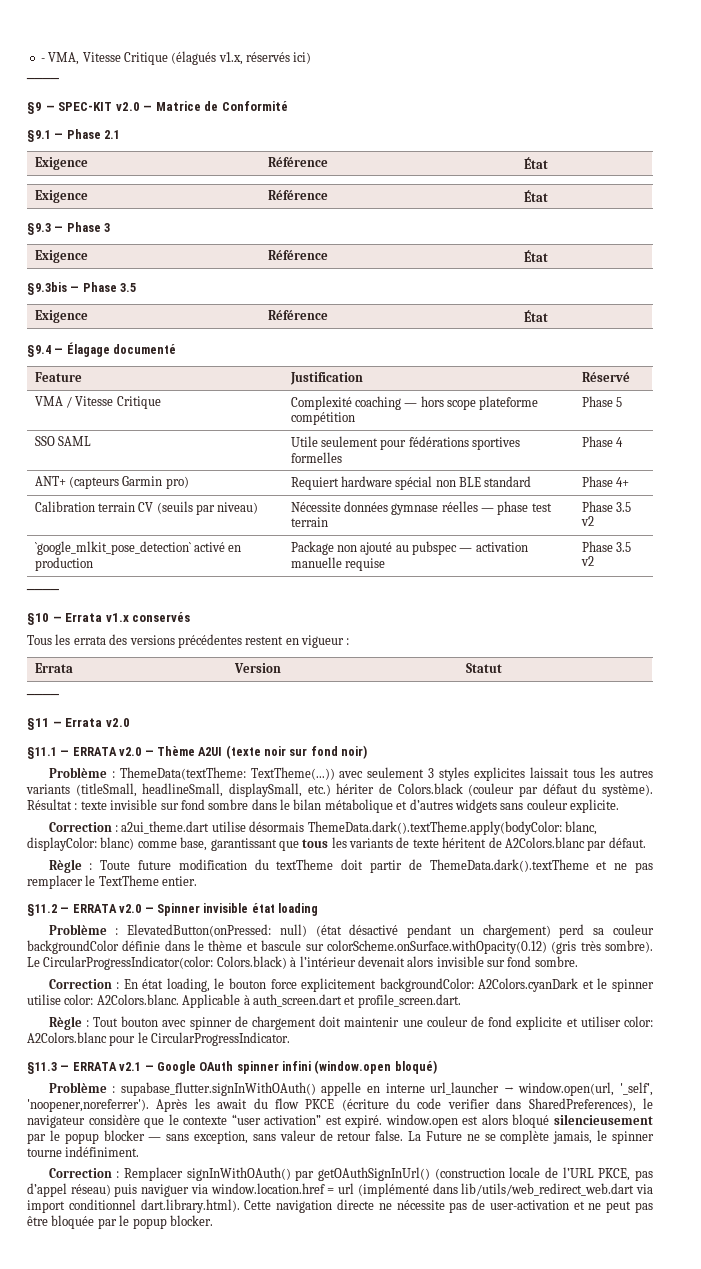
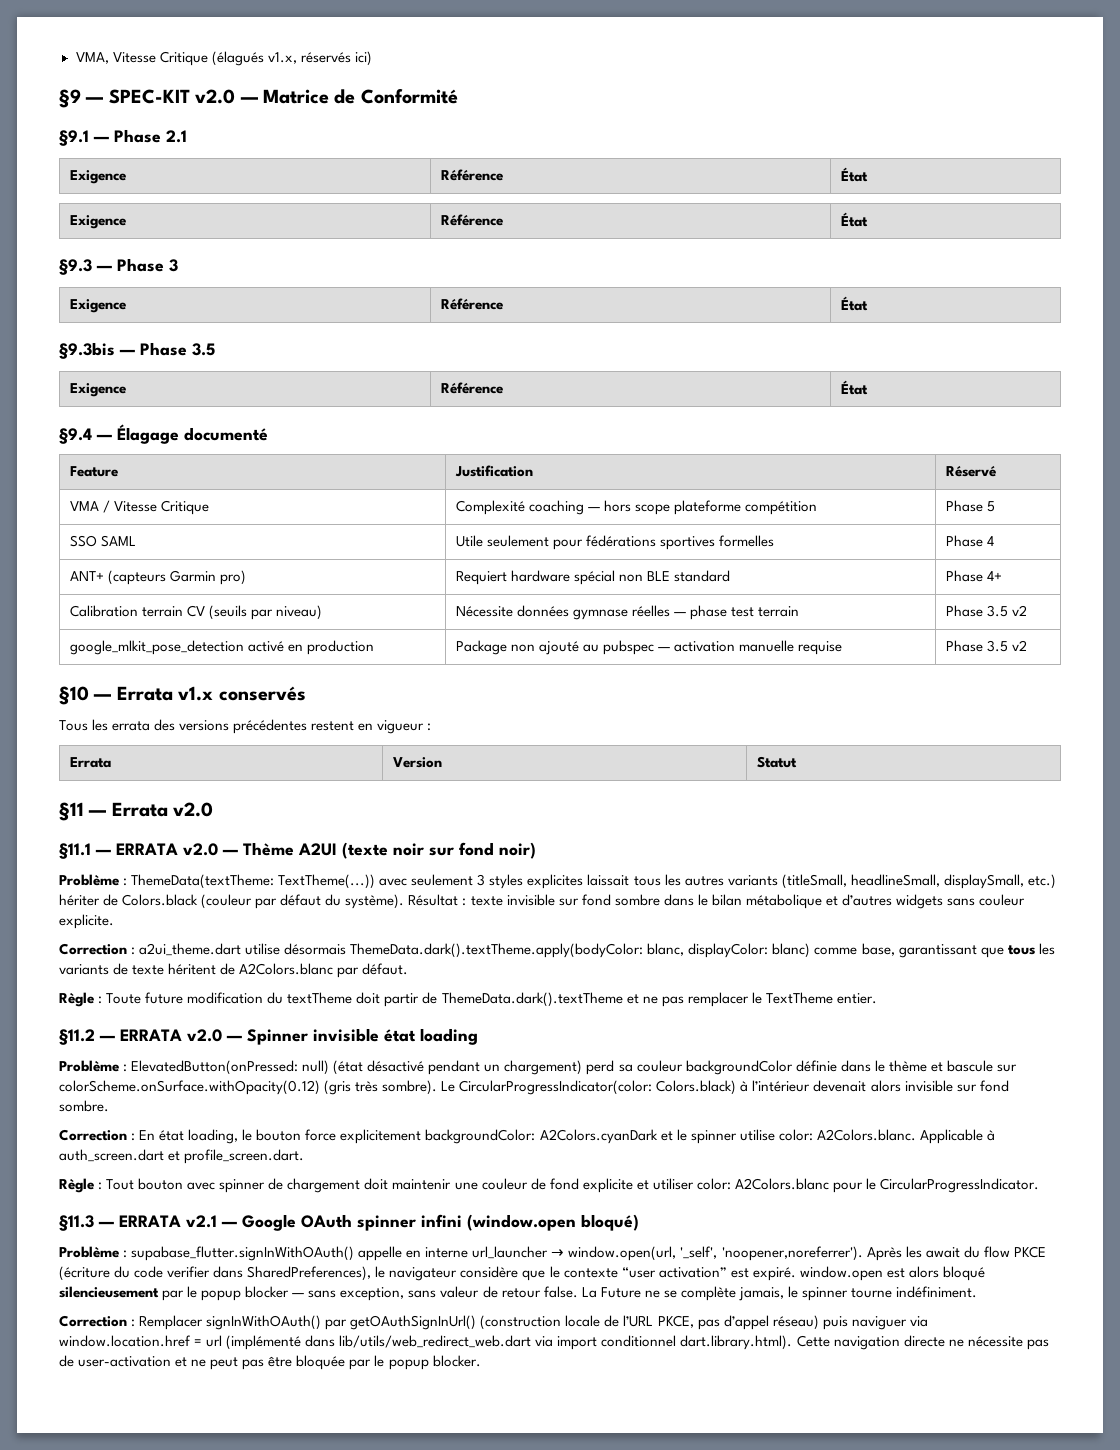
- - VMA, Vitesse Critique (élagués v1.x, réservés ici)
- ────
+ VMA, Vitesse Critique (élagués v1.x, réservés ici)
- `google_mlkit_pose_detection` activé en production | Package non ajouté au pubspec — activation manuelle requise | Phase 3.5 v2
- ────
+ google_mlkit_pose_detection activé en production | Package non ajouté au pubspec — activation manuelle requise | Phase 3.5 v2
  Errata | Version | Statut
- ────

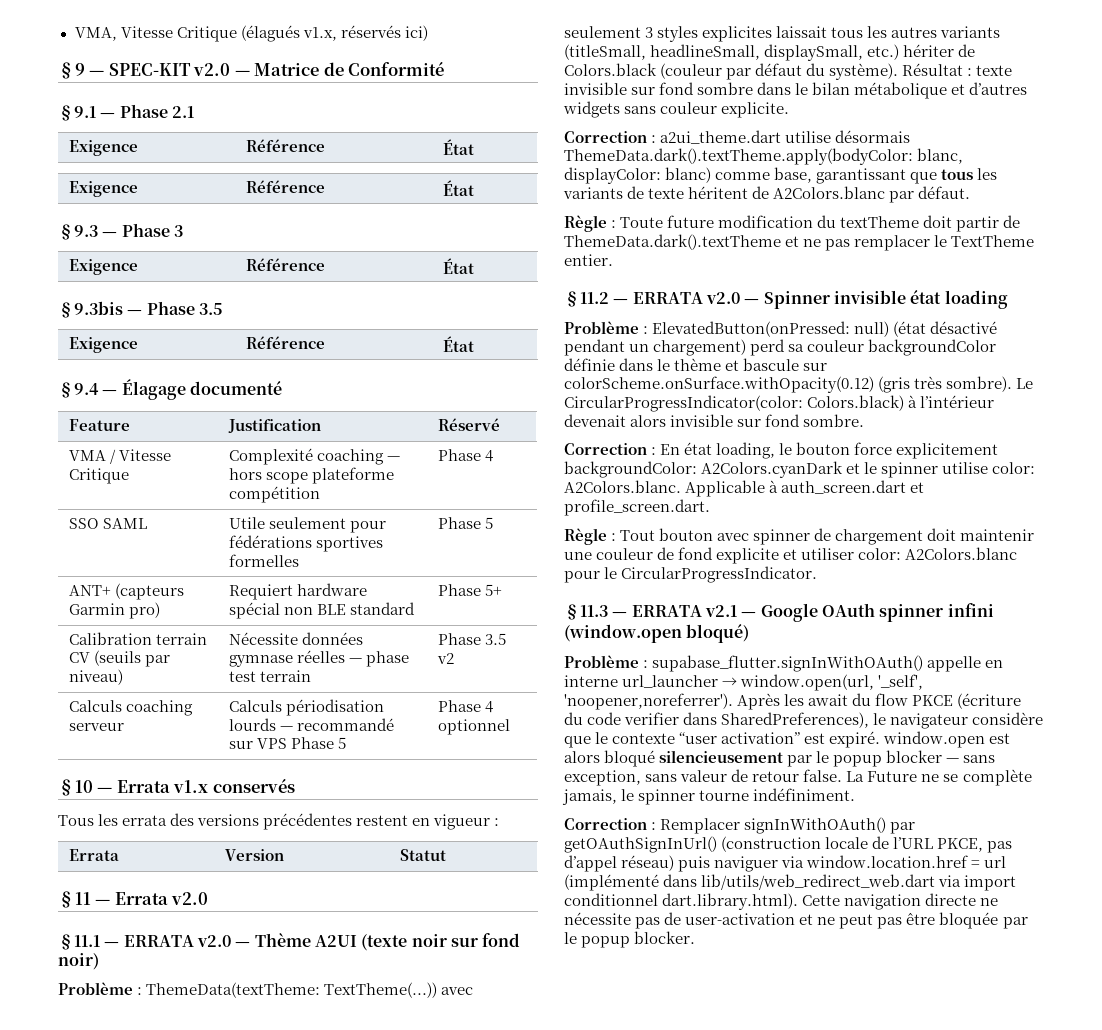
- VMA / Vitesse Critique | Complexité coaching — hors scope plateforme compétition | Phase 5
+ VMA / Vitesse Critique | Complexité coaching — hors scope plateforme compétition | Phase 4
- SSO SAML | Utile seulement pour fédérations sportives formelles | Phase 4
+ SSO SAML | Utile seulement pour fédérations sportives formelles | Phase 5
- ANT+ (capteurs Garmin pro) | Requiert hardware spécial non BLE standard | Phase 4+
+ ANT+ (capteurs Garmin pro) | Requiert hardware spécial non BLE standard | Phase 5+
- google_mlkit_pose_detection activé en production | Package non ajouté au pubspec — activation manuelle requise | Phase 3.5 v2
+ Calculs coaching serveur | Calculs périodisation lourds — recommandé sur VPS Phase 5 | Phase 4 optionnel

